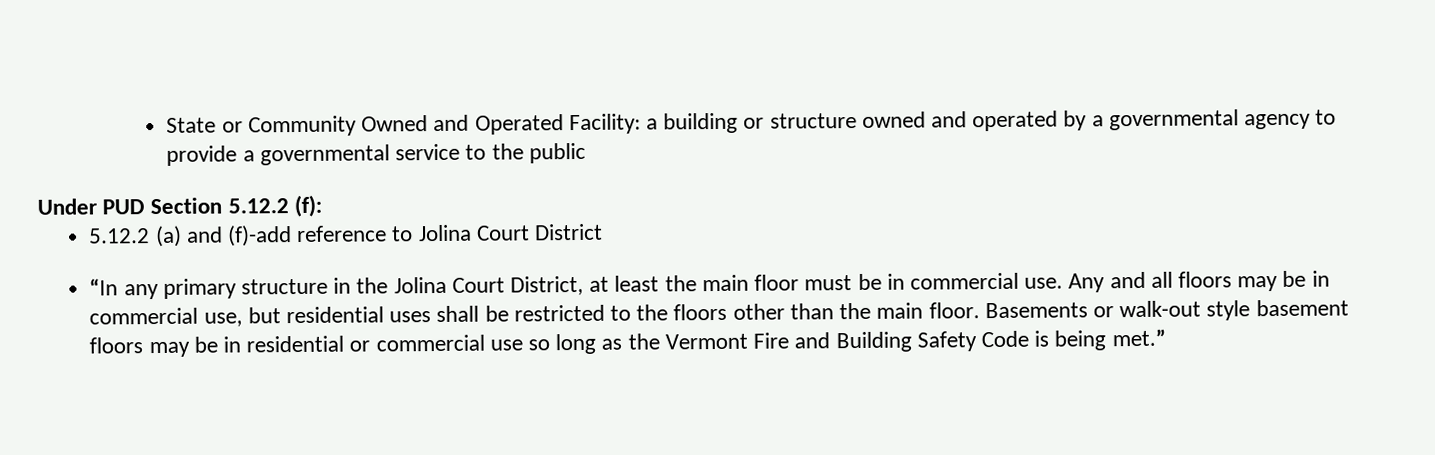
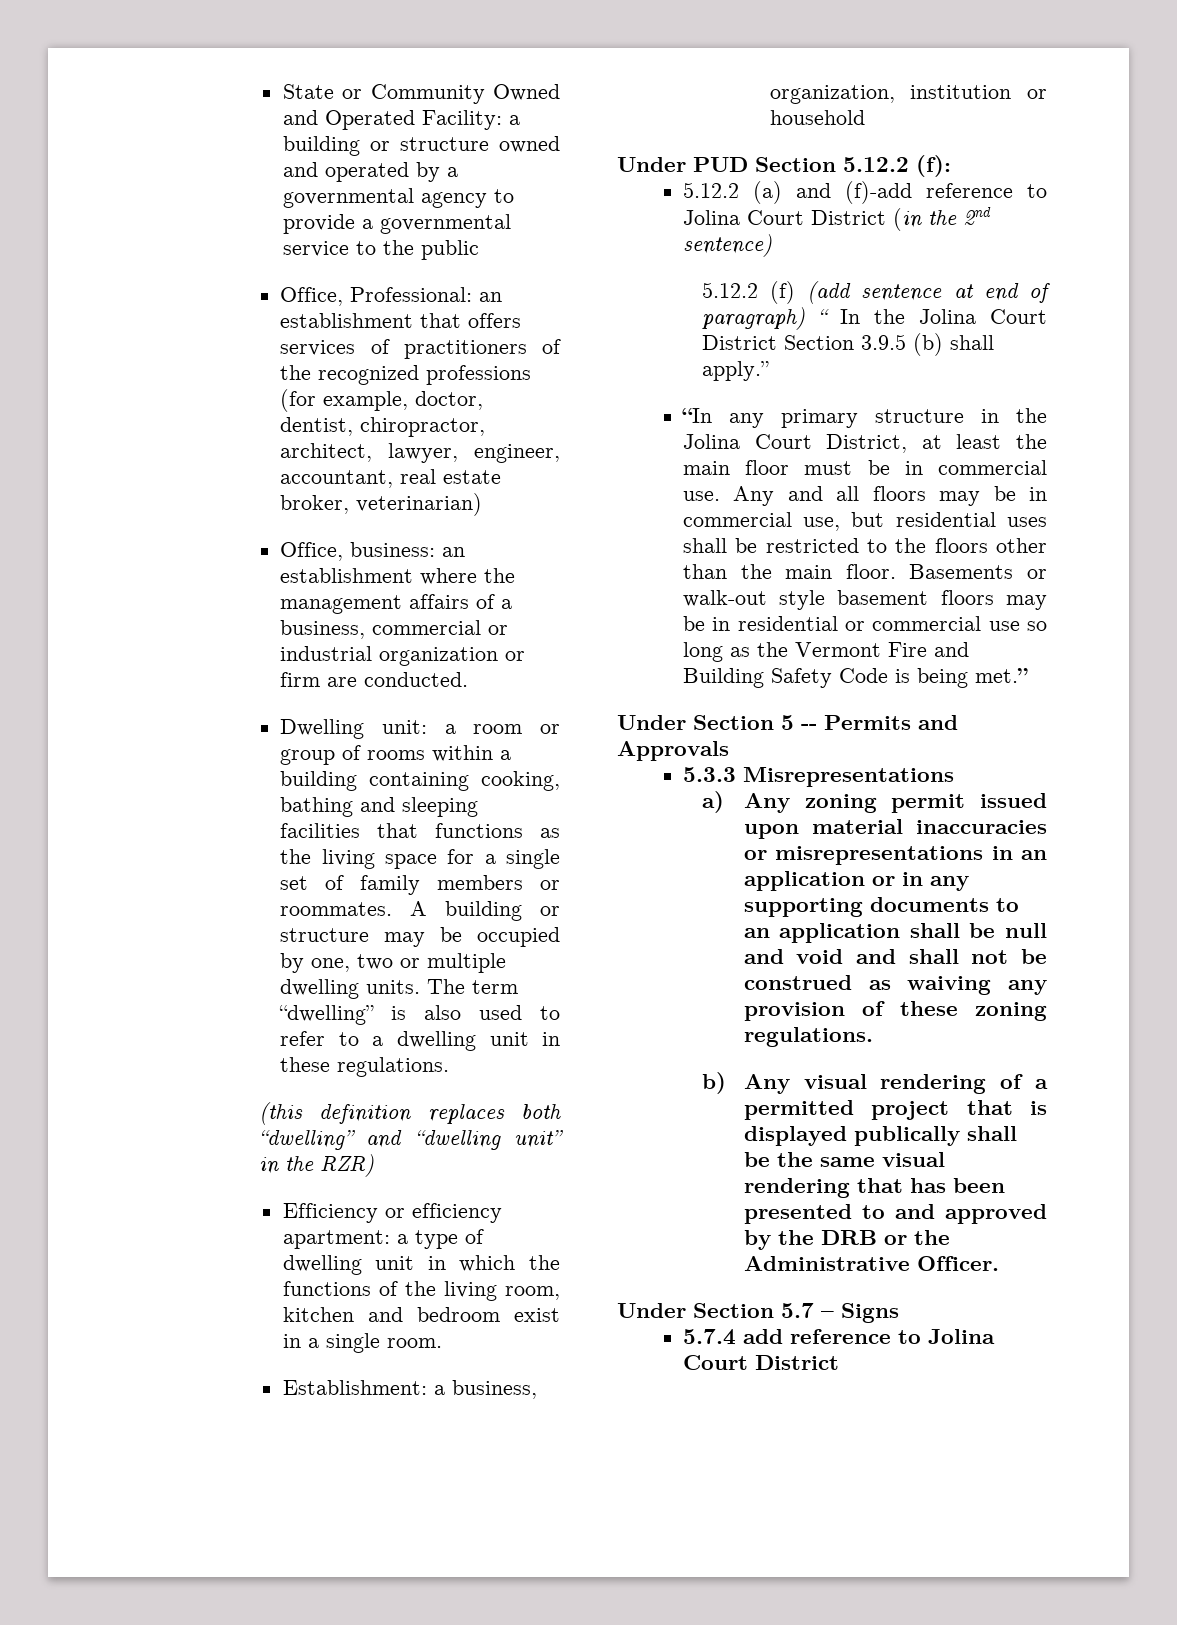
+ Office, Professional: an establishment that offers services of practitioners of the recognized professions (for example, doctor, dentist, chiropractor, architect, lawyer, engineer, accountant, real estate broker, veterinarian)
+ Office, business: an establishment where the management affairs of a business, commercial or industrial organization or firm are conducted.
+ Dwelling unit: a room or group of rooms within a building containing cooking, bathing and sleeping facilities that functions as the living space for a single set of family members or roommates. A building or structure may be occupied by one, two or multiple dwelling units. The term “dwelling” is also used to refer to a dwelling unit in these regulations.
+ (this definition replaces both “dwelling” and “dwelling unit” in the RZR)
+ Efficiency or efficiency apartment: a type of dwelling unit in which the functions of the living room, kitchen and bedroom exist in a single room.
+ Establishment: a business, organization, institution or household
- 5.12.2 (a) and (f)-add reference to Jolina Court District
+ 5.12.2 (a) and (f)-add reference to Jolina Court District (in the 2nd sentence)
+ 5.12.2 (f) (add sentence at end of paragraph) “ In the Jolina Court District Section 3.9.5 (b) shall apply.”
+ Under Section 5 -- Permits and Approvals
+ 5.3.3 Misrepresentations
+ a) Any zoning permit issued upon material inaccuracies or misrepresentations in an application or in any supporting documents to an application shall be null and void and shall not be construed as waiving any provision of these zoning regulations.
+ b) Any visual rendering of a permitted project that is displayed publically shall be the same visual rendering that has been presented to and approved by the DRB or the Administrative Officer.
+ Under Section 5.7 – Signs
+ 5.7.4 add reference to Jolina Court District

